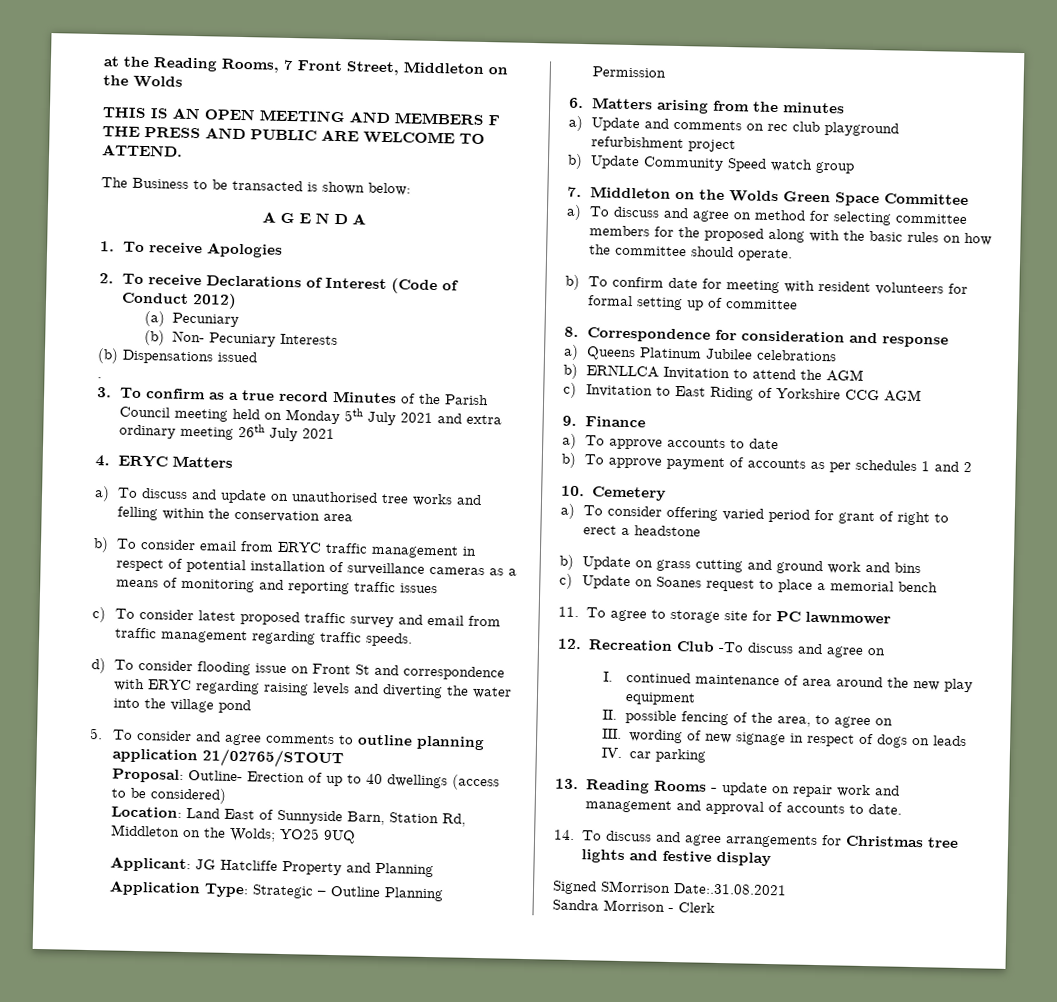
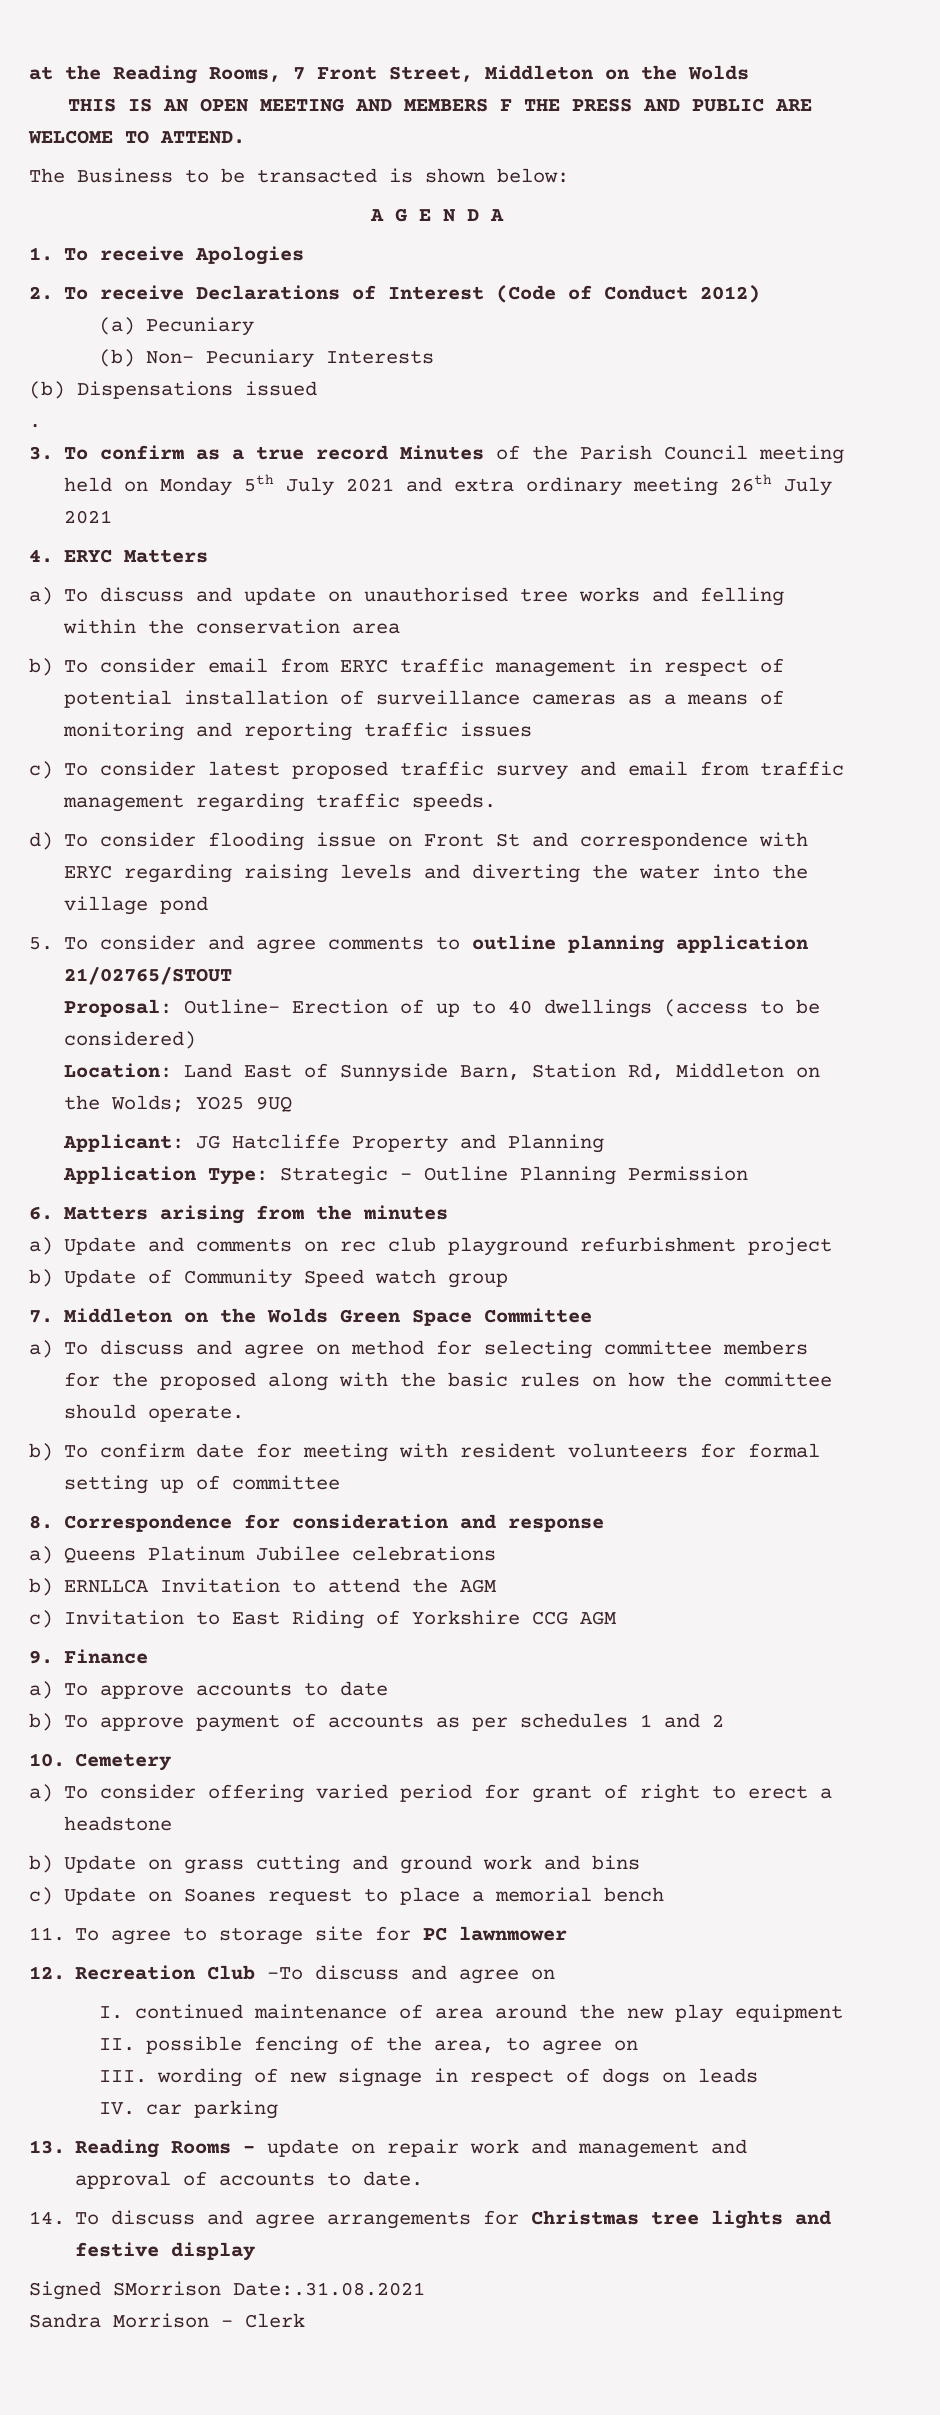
- b) Update Community Speed watch group
+ b) Update of Community Speed watch group

